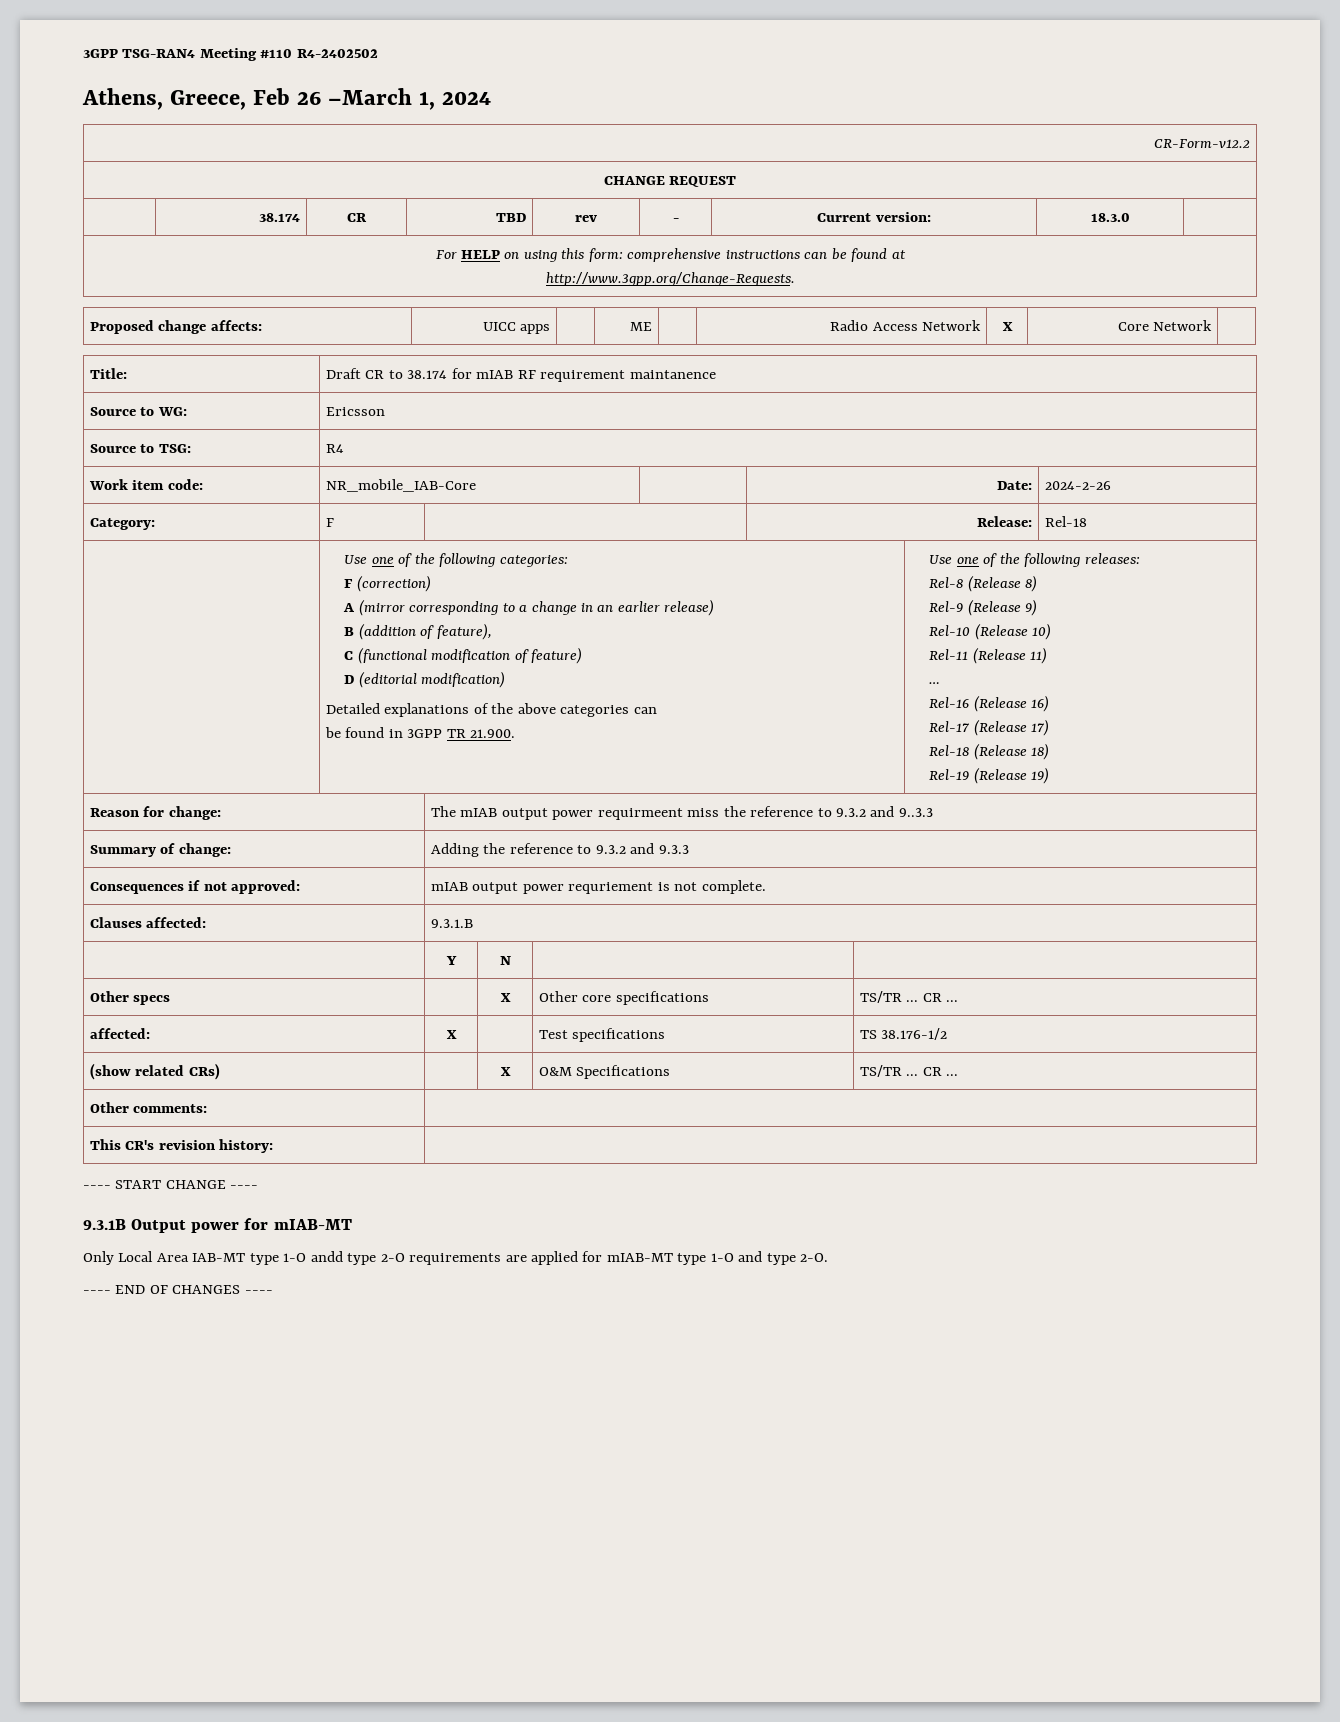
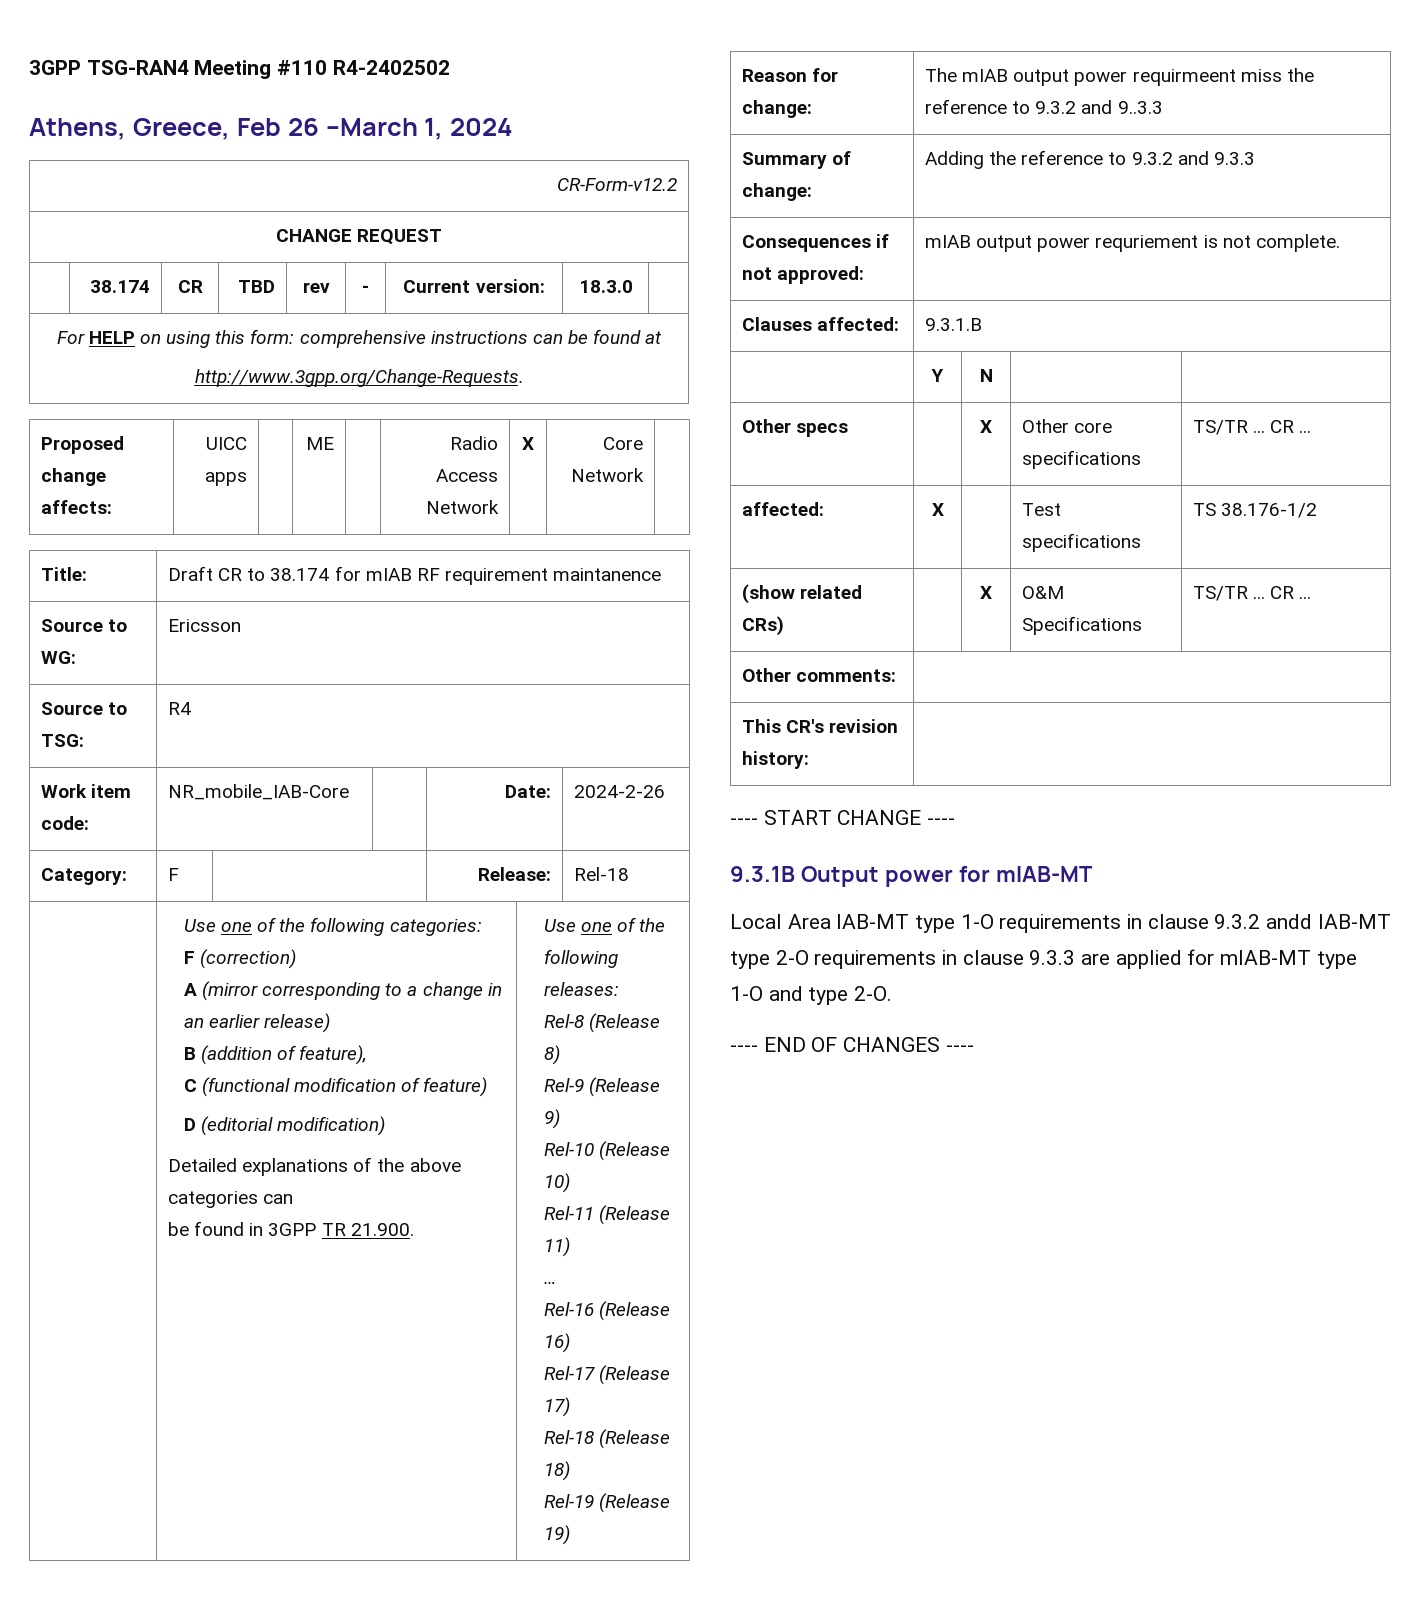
- Only Local Area IAB-MT type 1-O andd type 2-O requirements are applied for mIAB-MT type 1-O and type 2-O.
+ Local Area IAB-MT type 1-O requirements in clause 9.3.2 andd IAB-MT type 2-O requirements in clause 9.3.3 are applied for mIAB-MT type 1-O and type 2-O.

